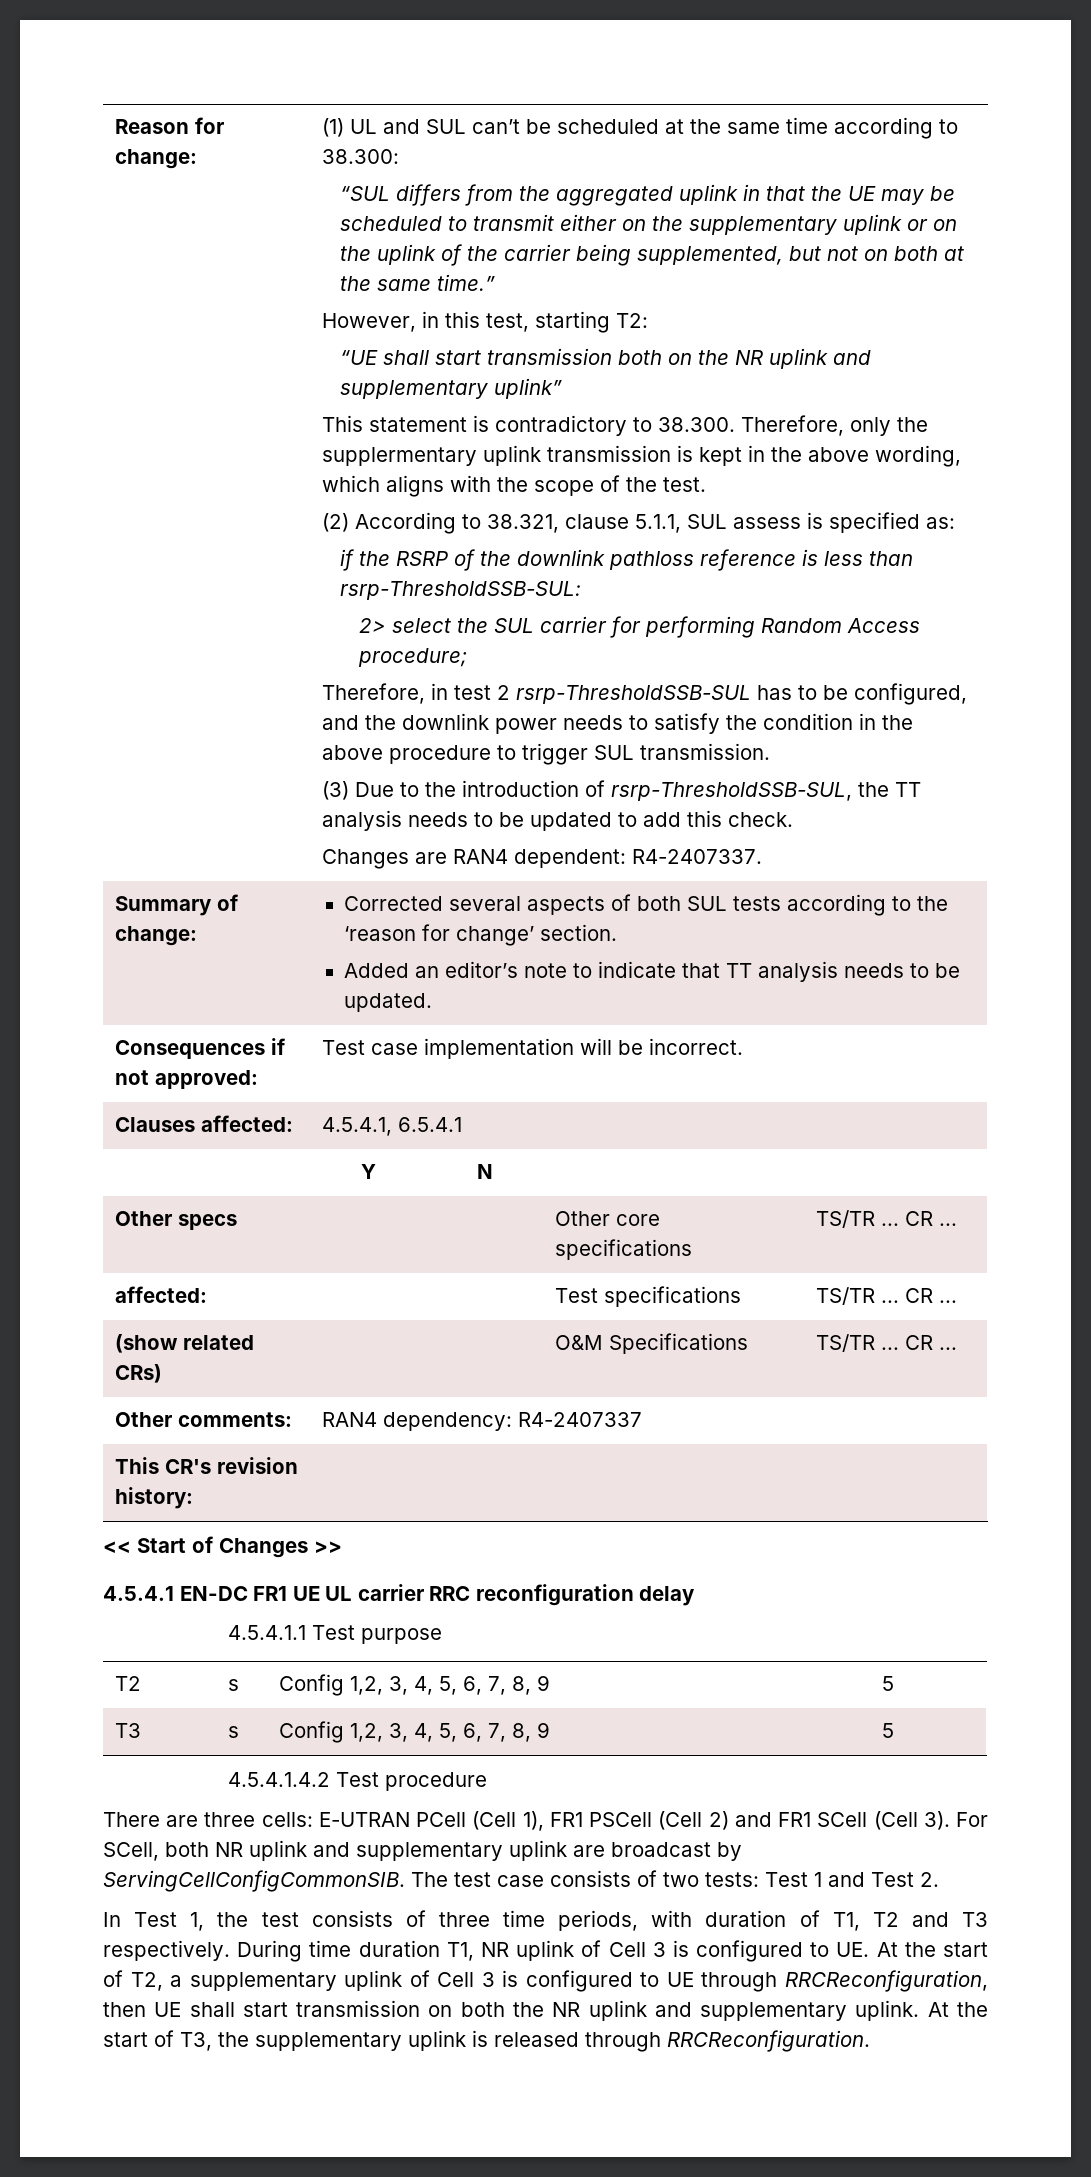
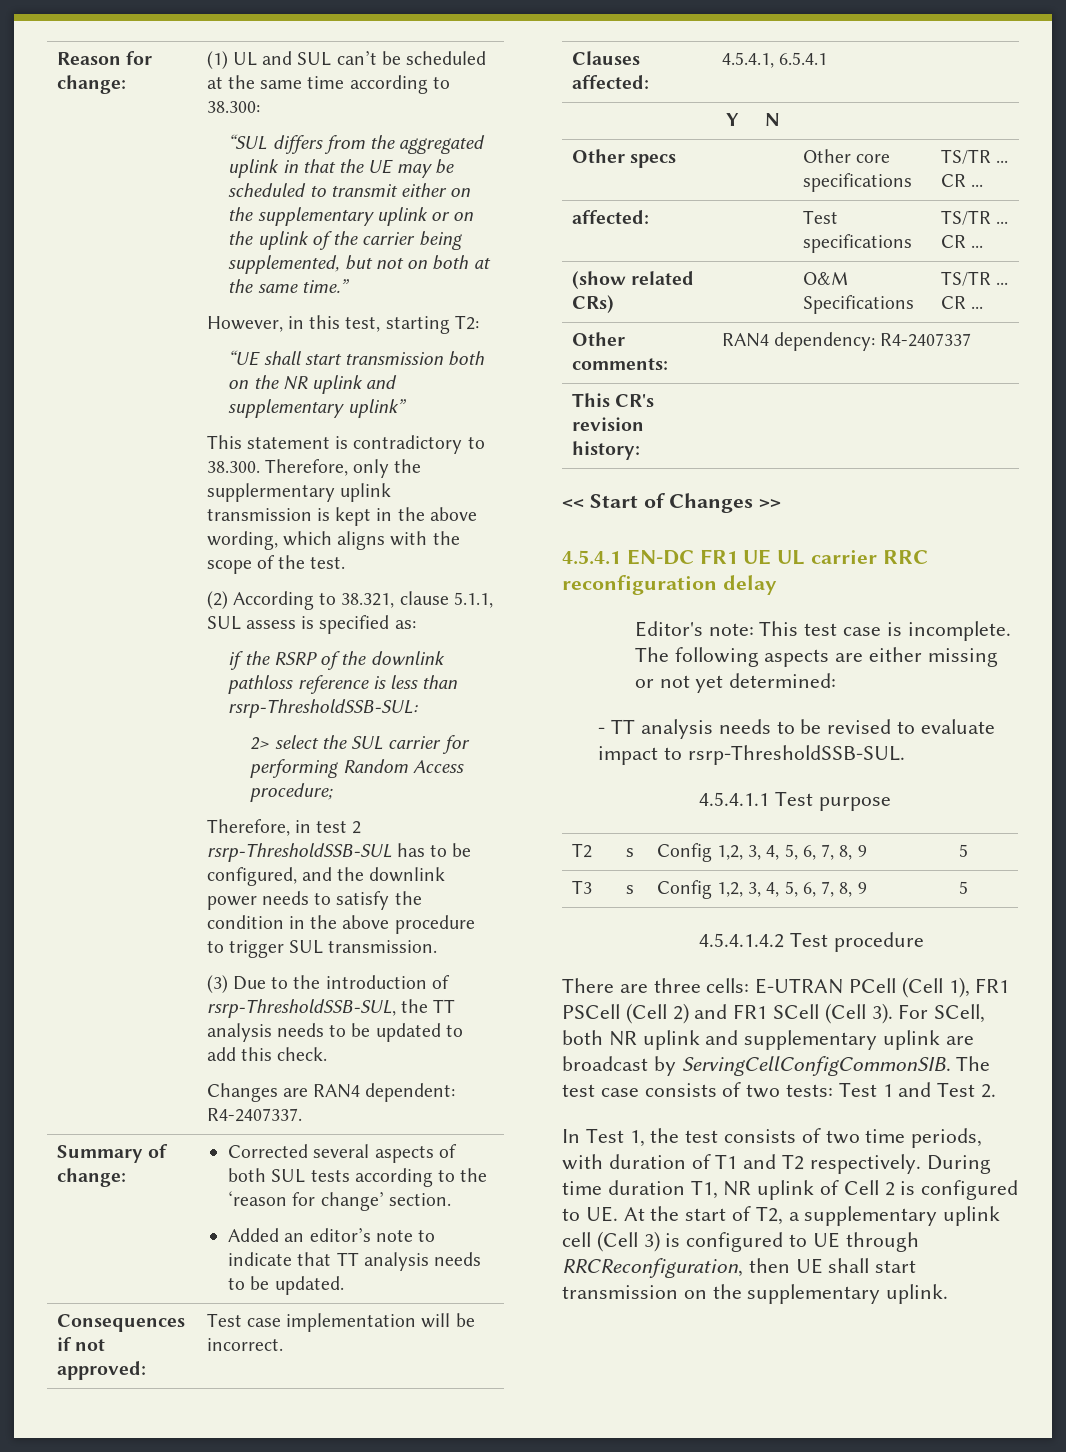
+ Editor's note: This test case is incomplete. The following aspects are either missing or not yet determined:
+ - TT analysis needs to be revised to evaluate impact to rsrp-ThresholdSSB-SUL.
- In Test 1, the test consists of three time periods, with duration of T1, T2 and T3 respectively.
+ In Test 1, the test consists of two time periods, with duration of T1 and T2 respectively.
- During time duration T1, NR uplink of Cell 3 is configured to UE. At the start of T2, a supplementary uplink of Cell 3 is configured to UE through RRCReconfiguration, then UE shall start transmission on both the NR uplink and supplementary uplink. At the start of T3, the supplementary uplink is released through RRCReconfiguration.
+ During time duration T1, NR uplink of Cell 2 is configured to UE. At the start of T2, a supplementary uplink cell (Cell 3) is configured to UE through RRCReconfiguration, then UE shall start transmission on the supplementary uplink.

